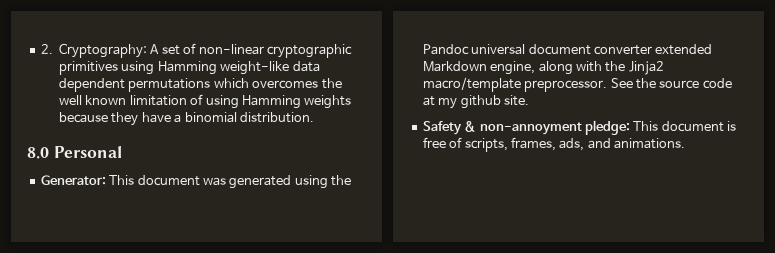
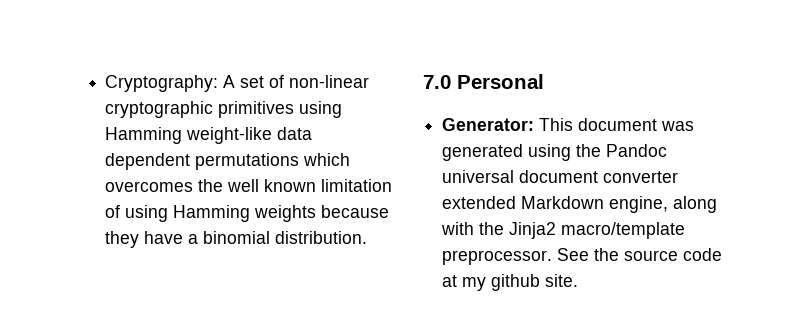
- 2. Cryptography: A set of non-linear cryptographic primitives using Hamming weight-like data dependent permutations which overcomes the well known limitation of using Hamming weights because they have a binomial distribution.
+ Cryptography: A set of non-linear cryptographic primitives using Hamming weight-like data dependent permutations which overcomes the well known limitation of using Hamming weights because they have a binomial distribution.
- 8.0 Personal
+ 7.0 Personal
- Safety & non-annoyment pledge: This document is free of scripts, frames, ads, and animations.

